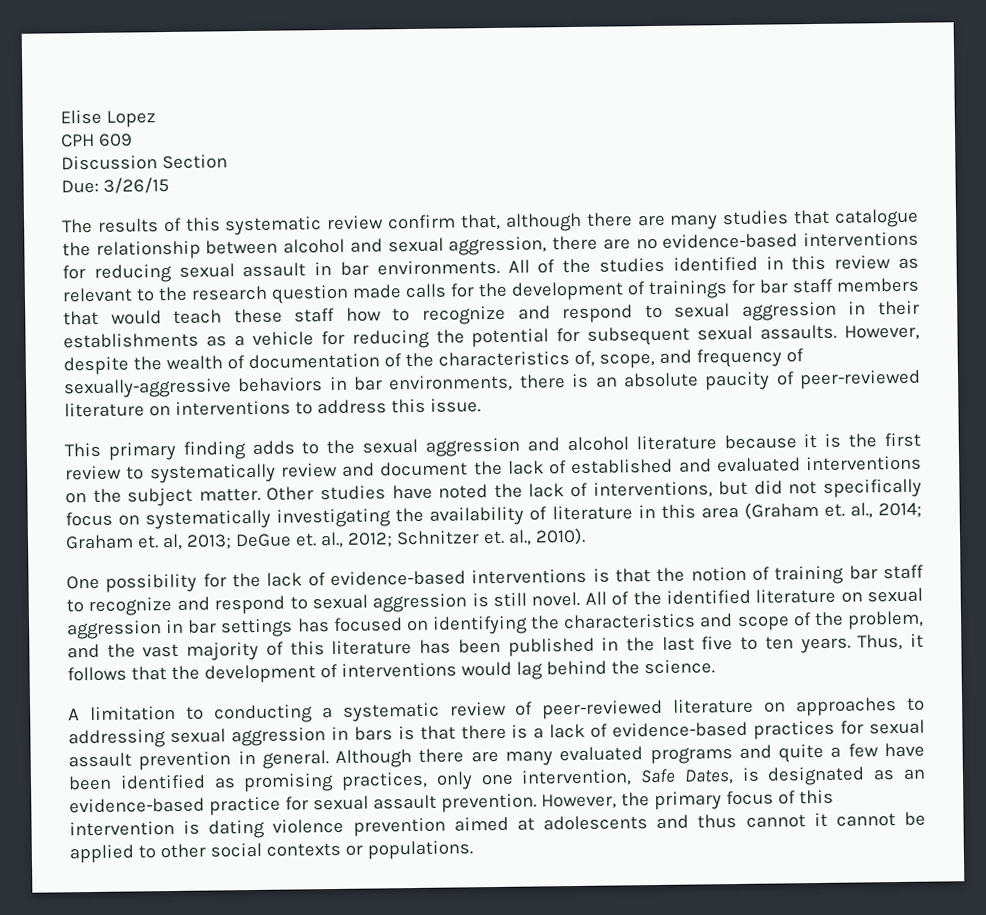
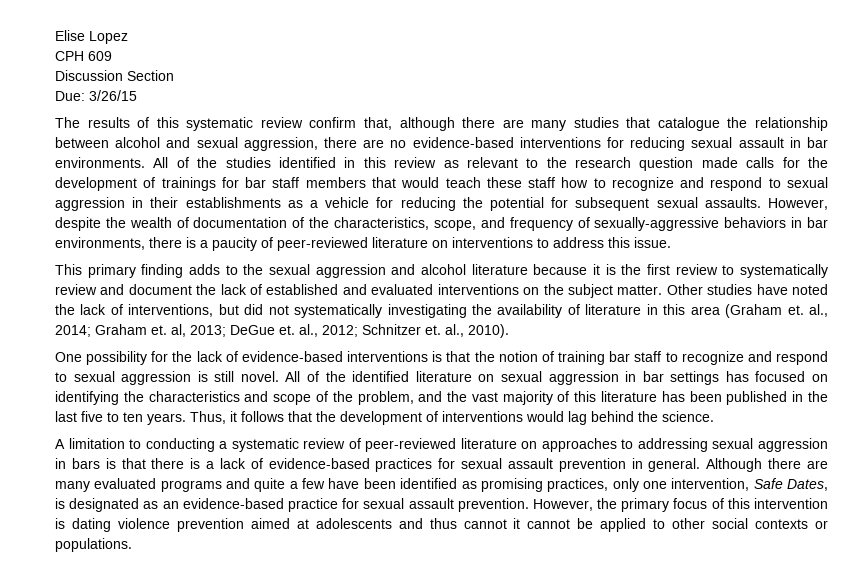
- However, despite the wealth of documentation of the characteristics of, scope, and frequency of sexually-aggressive behaviors in bar environments, there is an absolute paucity of peer-reviewed literature on interventions to address this issue.
+ However, despite the wealth of documentation of the characteristics, scope, and frequency of sexually-aggressive behaviors in bar environments, there is a paucity of peer-reviewed literature on interventions to address this issue.
- Other studies have noted the lack of interventions, but did not specifically focus on systematically investigating the availability of literature in this area (Graham et. al., 2014; Graham et. al, 2013; DeGue et. al., 2012; Schnitzer et. al., 2010).
+ Other studies have noted the lack of interventions, but did not systematically investigating the availability of literature in this area (Graham et. al., 2014; Graham et. al, 2013; DeGue et. al., 2012; Schnitzer et. al., 2010).

